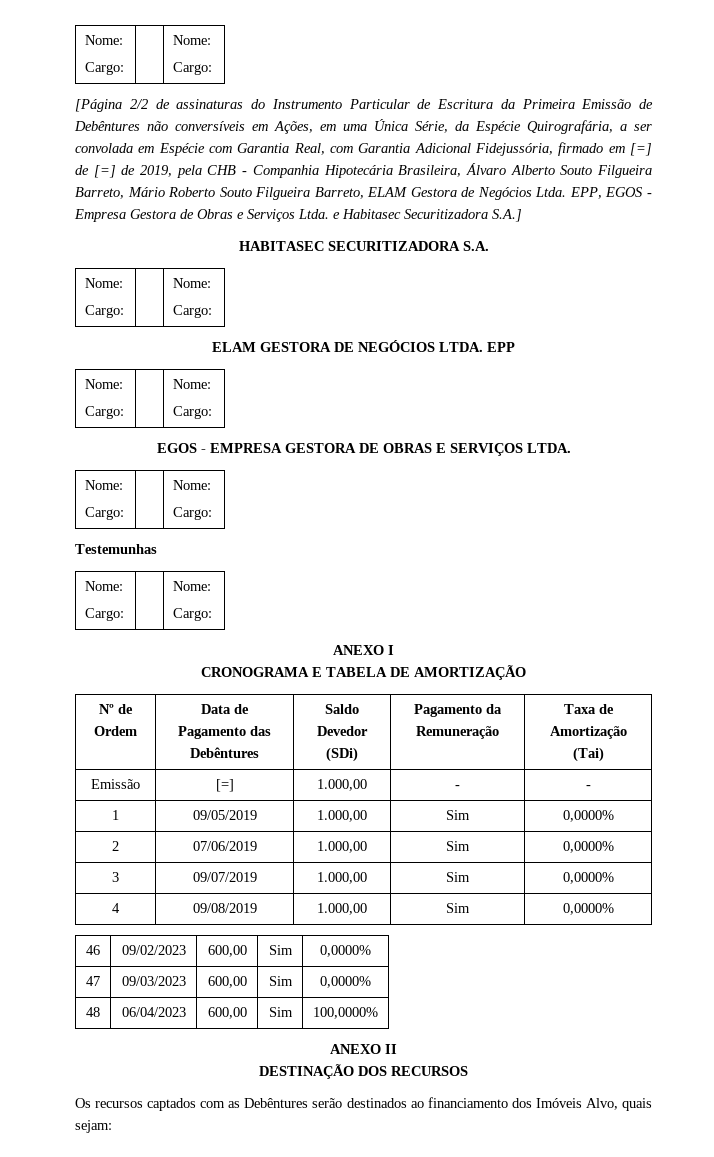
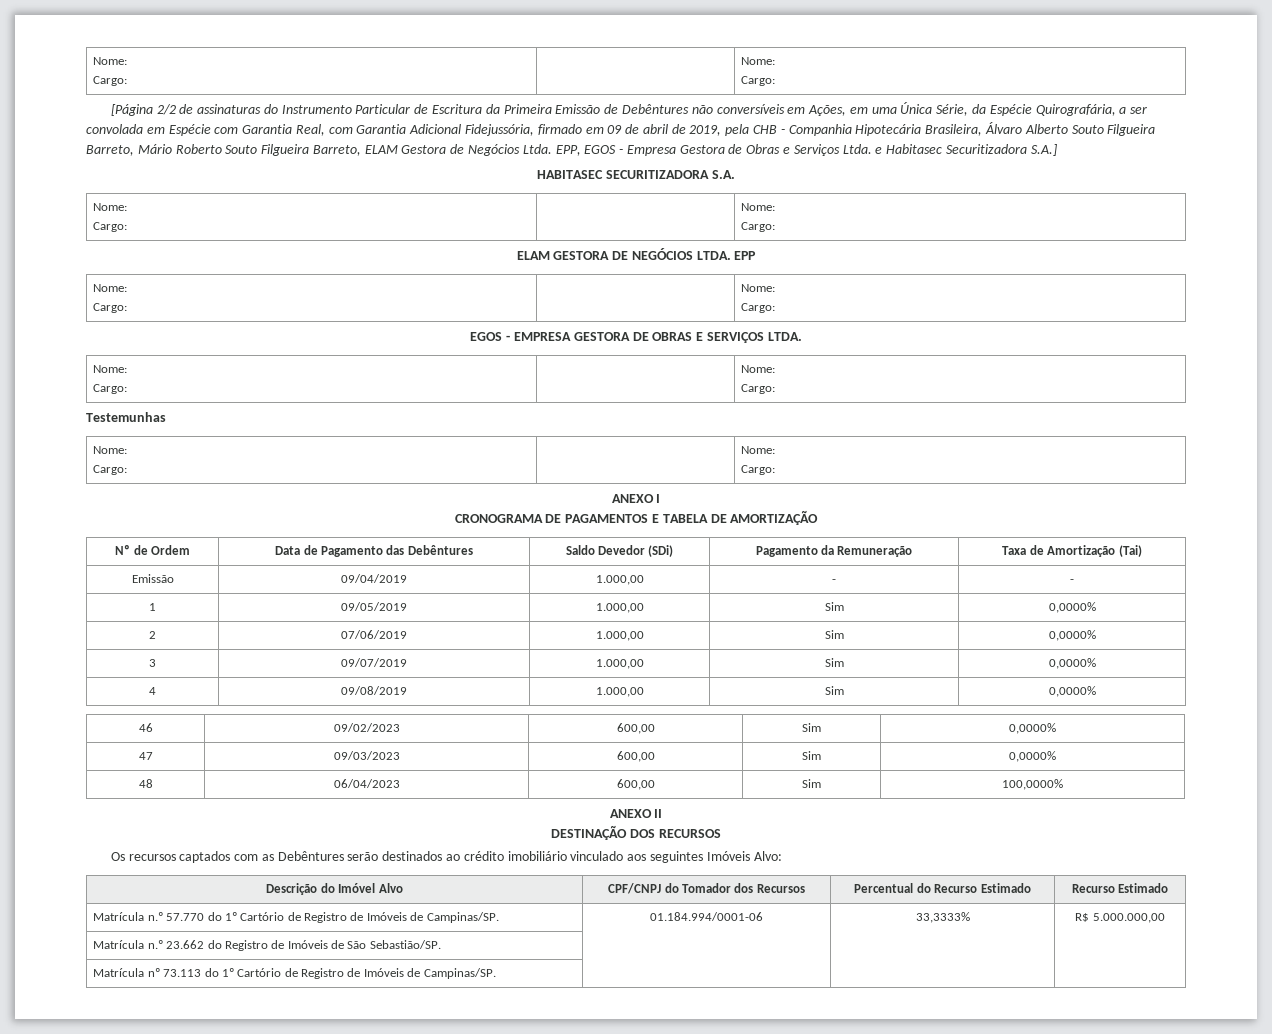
- [Página 2/2 de assinaturas do Instrumento Particular de Escritura da Primeira Emissão de Debêntures não conversíveis em Ações, em uma Única Série, da Espécie Quirografária, a ser convolada em Espécie com Garantia Real, com Garantia Adicional Fidejussória, firmado em [=] de [=] de 2019, pela CHB - Companhia Hipotecária Brasileira, Álvaro Alberto Souto Filgueira Barreto, Mário Roberto Souto Filgueira Barreto, ELAM Gestora de Negócios Ltda.
+ [Página 2/2 de assinaturas do Instrumento Particular de Escritura da Primeira Emissão de Debêntures não conversíveis em Ações, em uma Única Série, da Espécie Quirografária, a ser convolada em Espécie com Garantia Real, com Garantia Adicional Fidejussória, firmado em 09 de abril de 2019, pela CHB - Companhia Hipotecária Brasileira, Álvaro Alberto Souto Filgueira Barreto, Mário Roberto Souto Filgueira Barreto, ELAM Gestora de Negócios Ltda.
- CRONOGRAMA E TABELA DE AMORTIZAÇÃO
+ CRONOGRAMA DE PAGAMENTOS E TABELA DE AMORTIZAÇÃO
- Emissão | [=] | 1.000,00 | - | -
+ Emissão | 09/04/2019 | 1.000,00 | - | -
- Os recursos captados com as Debêntures serão destinados ao financiamento dos Imóveis Alvo, quais sejam:
+ Os recursos captados com as Debêntures serão destinados ao crédito imobiliário vinculado aos seguintes Imóveis Alvo:
+ Descrição do Imóvel Alvo | CPF/CNPJ do Tomador dos Recursos | Percentual do Recurso Estimado | Recurso Estimado
+ Matrícula n.º 57.770 do 1º Cartório de Registro de Imóveis de Campinas/SP. | 01.184.994/0001-06 | 33,3333% | R$ 5.000.000,00
+ Matrícula n.º 23.662 do Registro de Imóveis de São Sebastião/SP. | | |
+ Matrícula nº 73.113 do 1º Cartório de Registro de Imóveis de Campinas/SP. | | |

